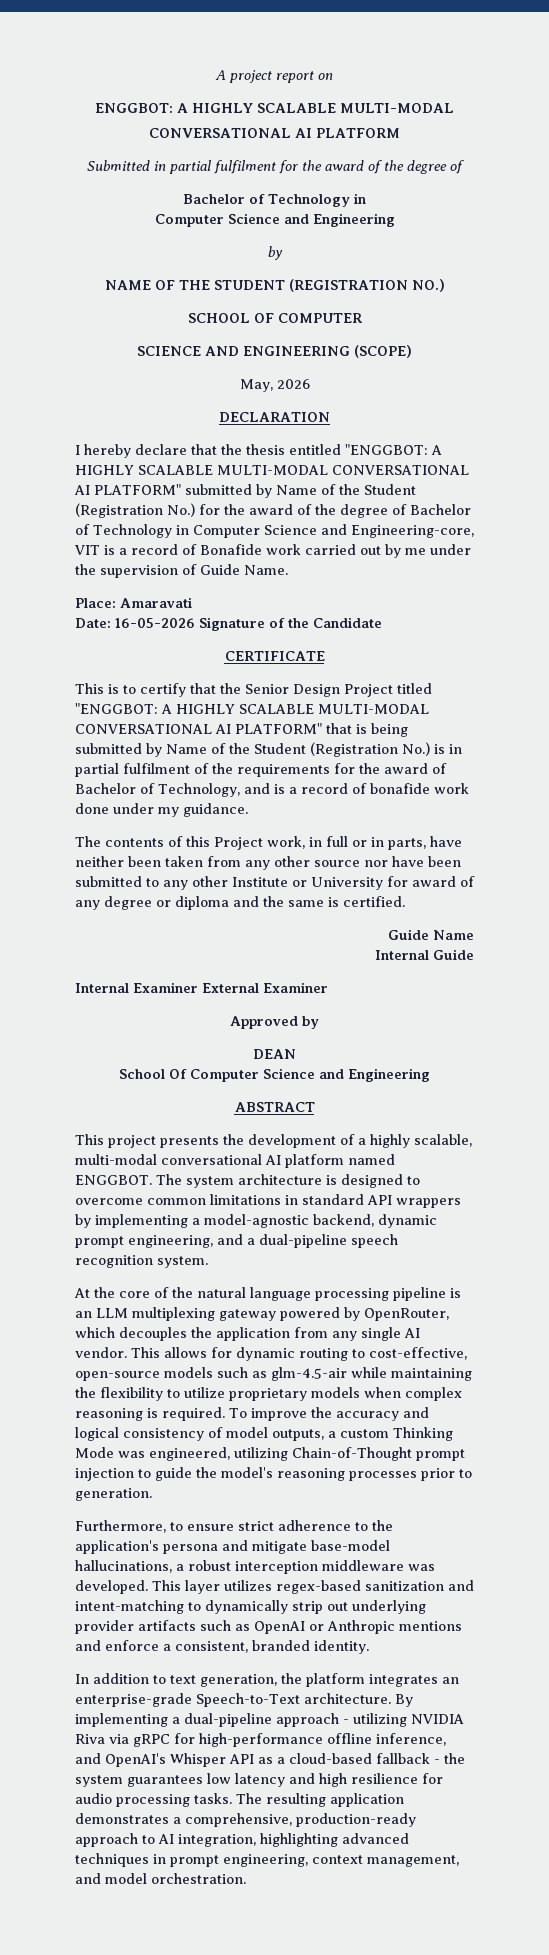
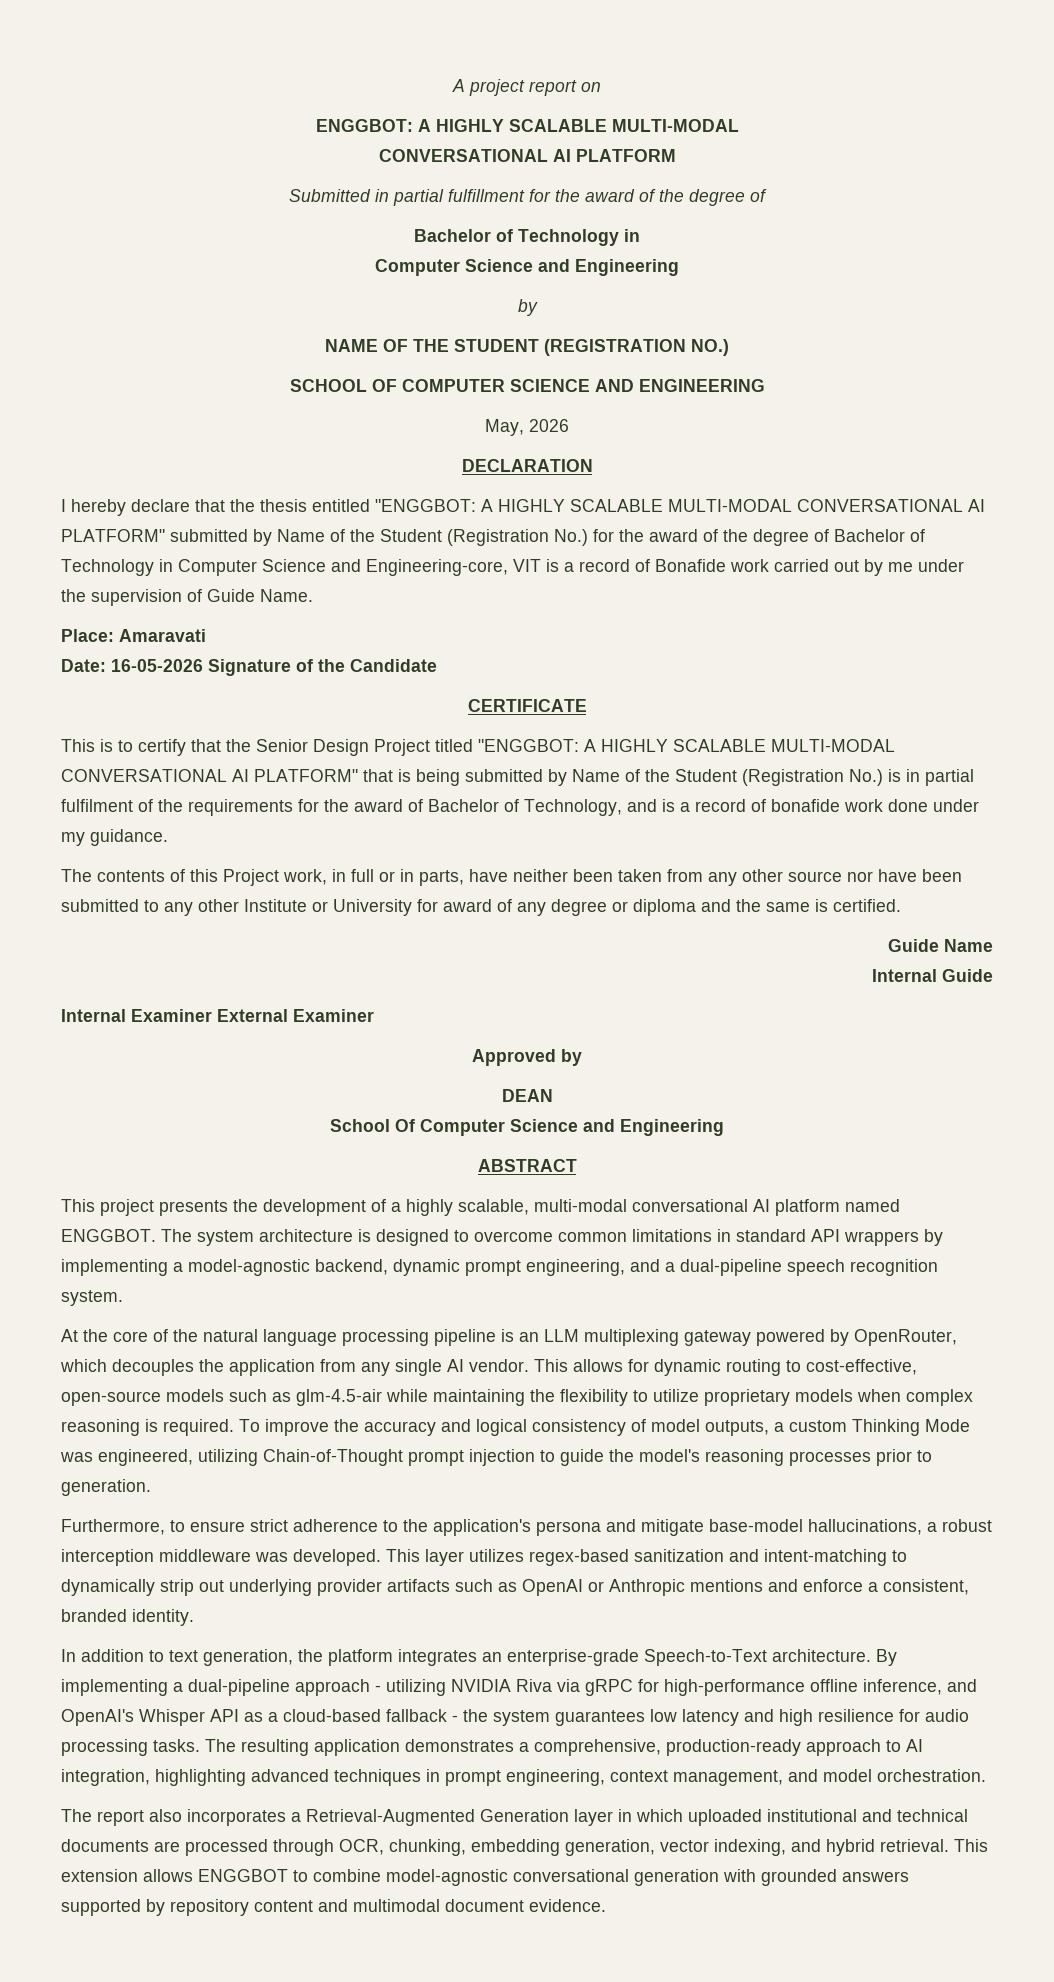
- Submitted in partial fulfilment for the award of the degree of
+ Submitted in partial fulfillment for the award of the degree of
- SCHOOL OF COMPUTER
- SCIENCE AND ENGINEERING (SCOPE)
+ SCHOOL OF COMPUTER SCIENCE AND ENGINEERING
+ The report also incorporates a Retrieval-Augmented Generation layer in which uploaded institutional and technical documents are processed through OCR, chunking, embedding generation, vector indexing, and hybrid retrieval. This extension allows ENGGBOT to combine model-agnostic conversational generation with grounded answers supported by repository content and multimodal document evidence.

